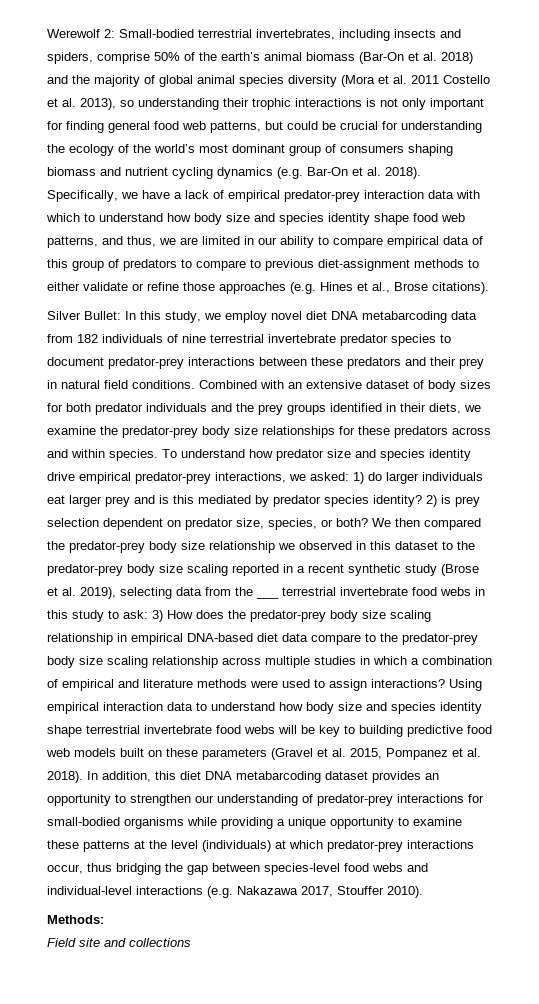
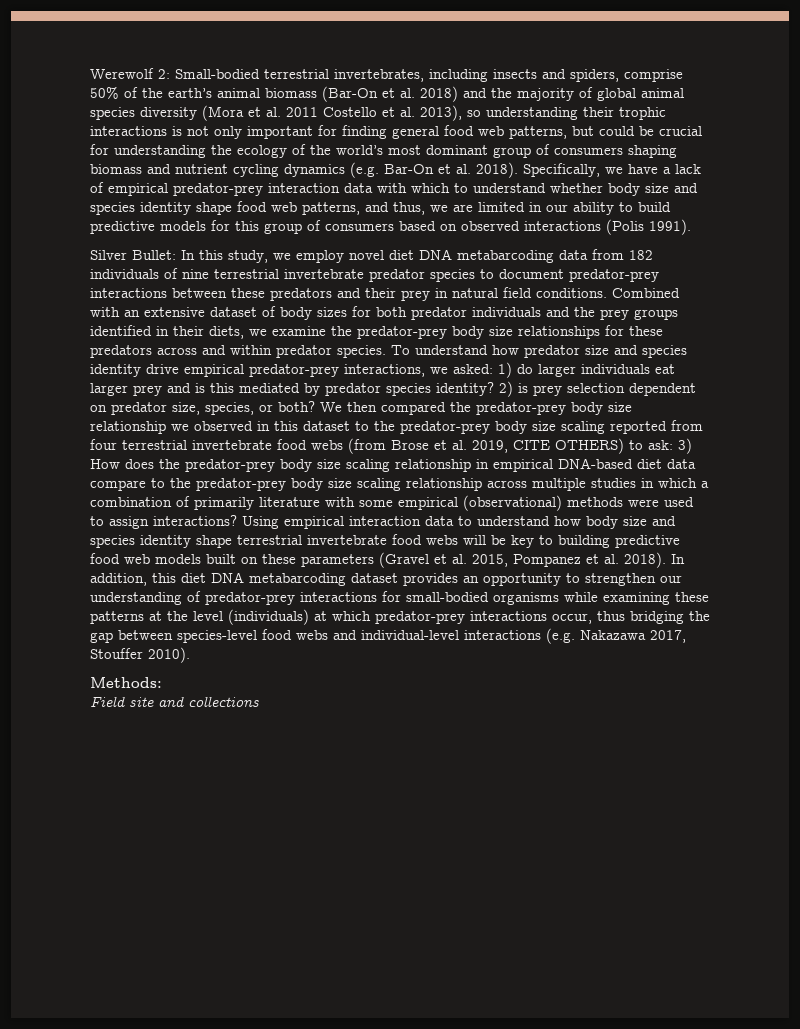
- Specifically, we have a lack of empirical predator-prey interaction data with which to understand how body size and species identity shape food web patterns, and thus, we are limited in our ability to compare empirical data of this group of predators to compare to previous diet-assignment methods to either validate or refine those approaches (e.g. Hines et al., Brose citations).
+ Specifically, we have a lack of empirical predator-prey interaction data with which to understand whether body size and species identity shape food web patterns, and thus, we are limited in our ability to build predictive models for this group of consumers based on observed interactions (Polis 1991).
- Combined with an extensive dataset of body sizes for both predator individuals and the prey groups identified in their diets, we examine the predator-prey body size relationships for these predators across and within species.
+ Combined with an extensive dataset of body sizes for both predator individuals and the prey groups identified in their diets, we examine the predator-prey body size relationships for these predators across and within predator species.
- We then compared the predator-prey body size relationship we observed in this dataset to the predator-prey body size scaling reported in a recent synthetic study (Brose et al. 2019), selecting data from the ___ terrestrial invertebrate food webs in this study to ask: 3) How does the predator-prey body size scaling relationship in empirical DNA-based diet data compare to the predator-prey body size scaling relationship across multiple studies in which a combination of empirical and literature methods were used to assign interactions?
+ We then compared the predator-prey body size relationship we observed in this dataset to the predator-prey body size scaling reported from four terrestrial invertebrate food webs (from Brose et al. 2019, CITE OTHERS) to ask: 3) How does the predator-prey body size scaling relationship in empirical DNA-based diet data compare to the predator-prey body size scaling relationship across multiple studies in which a combination of primarily literature with some empirical (observational) methods were used to assign interactions?
- In addition, this diet DNA metabarcoding dataset provides an opportunity to strengthen our understanding of predator-prey interactions for small-bodied organisms while providing a unique opportunity to examine these patterns at the level (individuals) at which predator-prey interactions occur, thus bridging the gap between species-level food webs and individual-level interactions (e.g. Nakazawa 2017, Stouffer 2010).
+ In addition, this diet DNA metabarcoding dataset provides an opportunity to strengthen our understanding of predator-prey interactions for small-bodied organisms while examining these patterns at the level (individuals) at which predator-prey interactions occur, thus bridging the gap between species-level food webs and individual-level interactions (e.g. Nakazawa 2017, Stouffer 2010).

